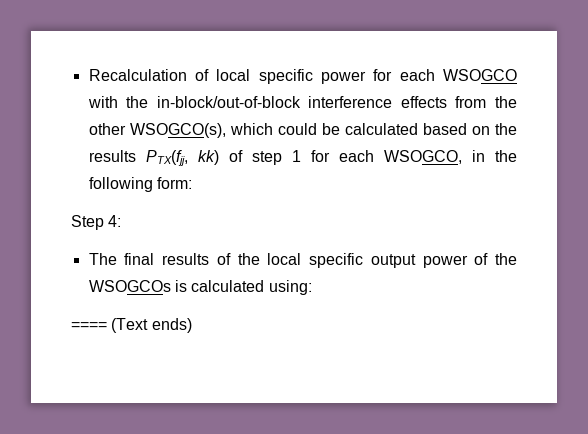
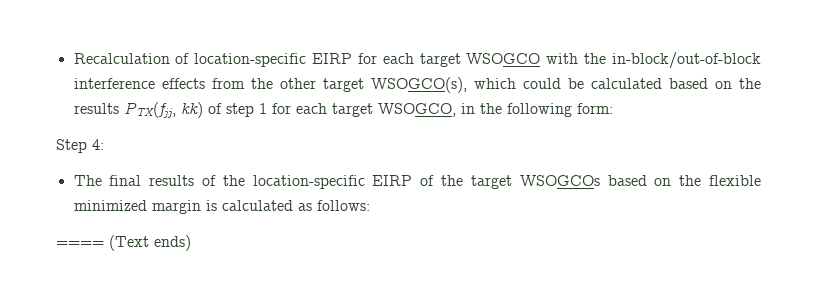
- Recalculation of local specific power for each WSOGCO with the in-block/out-of-block interference effects from the other WSOGCO(s), which could be calculated based on the results PTX(fjj, kk) of step 1 for each WSOGCO, in the following form:
+ Recalculation of location-specific EIRP for each target WSOGCO with the in-block/out-of-block interference effects from the other target WSOGCO(s), which could be calculated based on the results PTX(fjj, kk) of step 1 for each target WSOGCO, in the following form:
- The final results of the local specific output power of the WSOGCOs is calculated using:
+ The final results of the location-specific EIRP of the target WSOGCOs based on the flexible minimized margin is calculated as follows:

